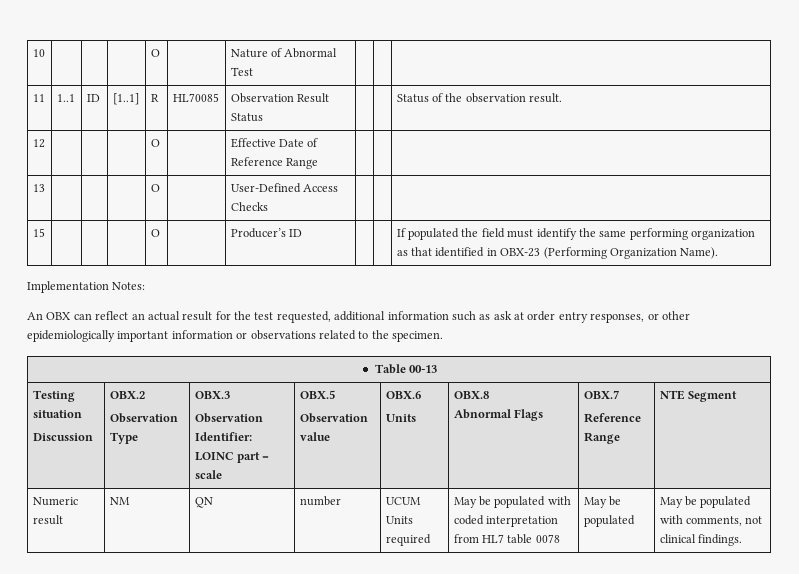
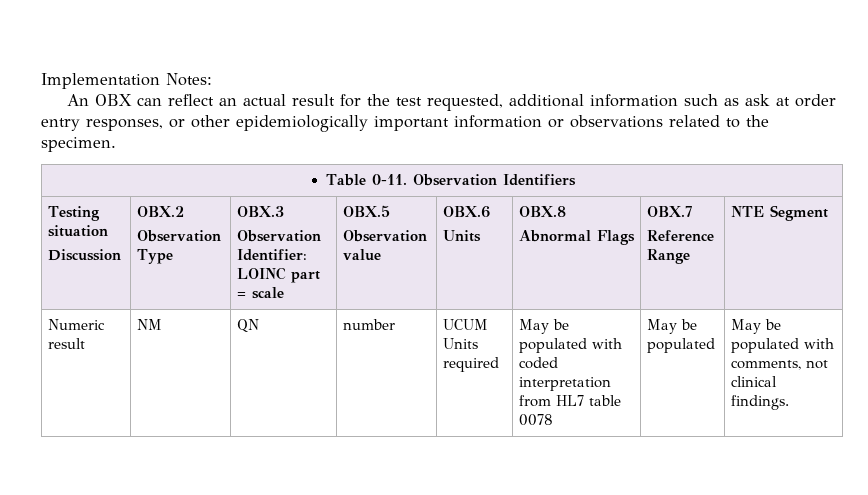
- 10 | | | | O | | Nature of Abnormal Test | | |
- 11 | 1..1 | ID | [1..1] | R | HL70085 | Observation Result Status | | | Status of the observation result.
- 12 | | | | O | | Effective Date of Reference Range | | |
- 13 | | | | O | | User-Defined Access Checks | | |
- 15 | | | | O | | Producer’s ID | | | If populated the field must identify the same performing organization as that identified in OBX-23 (Performing Organization Name).
- Table 00-13
+ Table 0-11. Observation Identifiers

